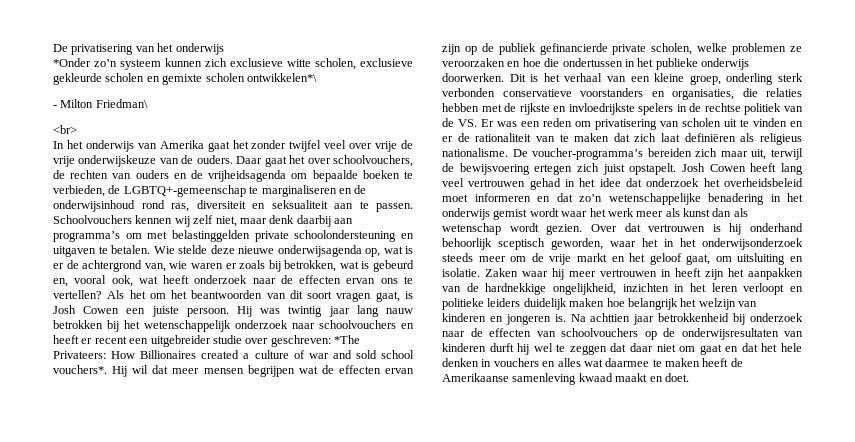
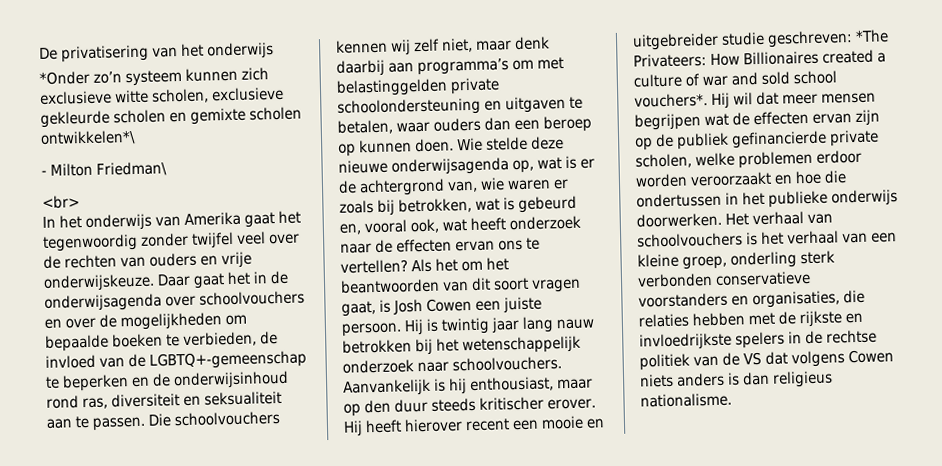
- In het onderwijs van Amerika gaat het zonder twijfel veel over vrije de vrije onderwijskeuze van de ouders. Daar gaat het over schoolvouchers, de rechten van ouders en de vrijheidsagenda om bepaalde boeken te verbieden, de LGBTQ+-gemeenschap te marginaliseren en de onderwijsinhoud rond ras, diversiteit en seksualiteit aan te passen.
+ In het onderwijs van Amerika gaat het tegenwoordig zonder twijfel veel over de rechten van ouders en vrije onderwijskeuze. Daar gaat het in de onderwijsagenda over schoolvouchers en over de mogelijkheden om bepaalde boeken te verbieden, de invloed van de LGBTQ+-gemeenschap te beperken en de onderwijsinhoud rond ras, diversiteit en seksualiteit aan te passen.
- Schoolvouchers kennen wij zelf niet, maar denk daarbij aan programma’s om met belastinggelden private schoolondersteuning en uitgaven te betalen.
+ Die schoolvouchers kennen wij zelf niet, maar denk daarbij aan programma’s om met belastinggelden private schoolondersteuning en uitgaven te betalen, waar ouders dan een beroep op kunnen doen.
- Hij was twintig jaar lang nauw betrokken bij het wetenschappelijk onderzoek naar schoolvouchers en heeft er recent een uitgebreider studie over geschreven: *The Privateers: How Billionaires created a culture of war and sold school vouchers*.
+ Hij is twintig jaar lang nauw betrokken bij het wetenschappelijk onderzoek naar schoolvouchers. Aanvankelijk is hij enthousiast, maar op den duur steeds kritischer erover. Hij heeft hierover recent een mooie en uitgebreider studie geschreven: *The Privateers: How Billionaires created a culture of war and sold school vouchers*.
- Hij wil dat meer mensen begrijpen wat de effecten ervan zijn op de publiek gefinancierde private scholen, welke problemen ze veroorzaken en hoe die ondertussen in het publieke onderwijs doorwerken.
+ Hij wil dat meer mensen begrijpen wat de effecten ervan zijn op de publiek gefinancierde private scholen, welke problemen erdoor worden veroorzaakt en hoe die ondertussen in het publieke onderwijs doorwerken.
- Dit is het verhaal van een kleine groep, onderling sterk verbonden conservatieve voorstanders en organisaties, die relaties hebben met de rijkste en invloedrijkste spelers in de rechtse politiek van de VS. Er was een reden om privatisering van scholen uit te vinden en er de rationaliteit van te maken dat zich laat definiëren als religieus nationalisme. De voucher-programma’s bereiden zich maar uit, terwijl de bewijsvoering ertegen zich juist opstapelt. Josh Cowen heeft lang veel vertrouwen gehad in het idee dat onderzoek het overheidsbeleid moet informeren en dat zo’n wetenschappelijke benadering in het onderwijs gemist wordt waar het werk meer als kunst dan als wetenschap wordt gezien. Over dat vertrouwen is hij onderhand behoorlijk sceptisch geworden, waar het in het onderwijsonderzoek steeds meer om de vrije markt en het geloof gaat, om uitsluiting en isolatie. Zaken waar hij meer vertrouwen in heeft zijn het aanpakken van de hardnekkige ongelijkheid, inzichten in het leren verloopt en politieke leiders duidelijk maken hoe belangrijk het welzijn van kinderen en jongeren is. Na achttien jaar betrokkenheid bij onderzoek naar de effecten van schoolvouchers op de onderwijsresultaten van kinderen durft hij wel te zeggen dat daar niet om gaat en dat het hele denken in vouchers en alles wat daarmee te maken heeft de Amerikaanse samenleving kwaad maakt en doet.
+ Het verhaal van schoolvouchers is het verhaal van een kleine groep, onderling sterk verbonden conservatieve voorstanders en organisaties, die relaties hebben met de rijkste en invloedrijkste spelers in de rechtse politiek van de VS dat volgens Cowen niets anders is dan religieus nationalisme.

